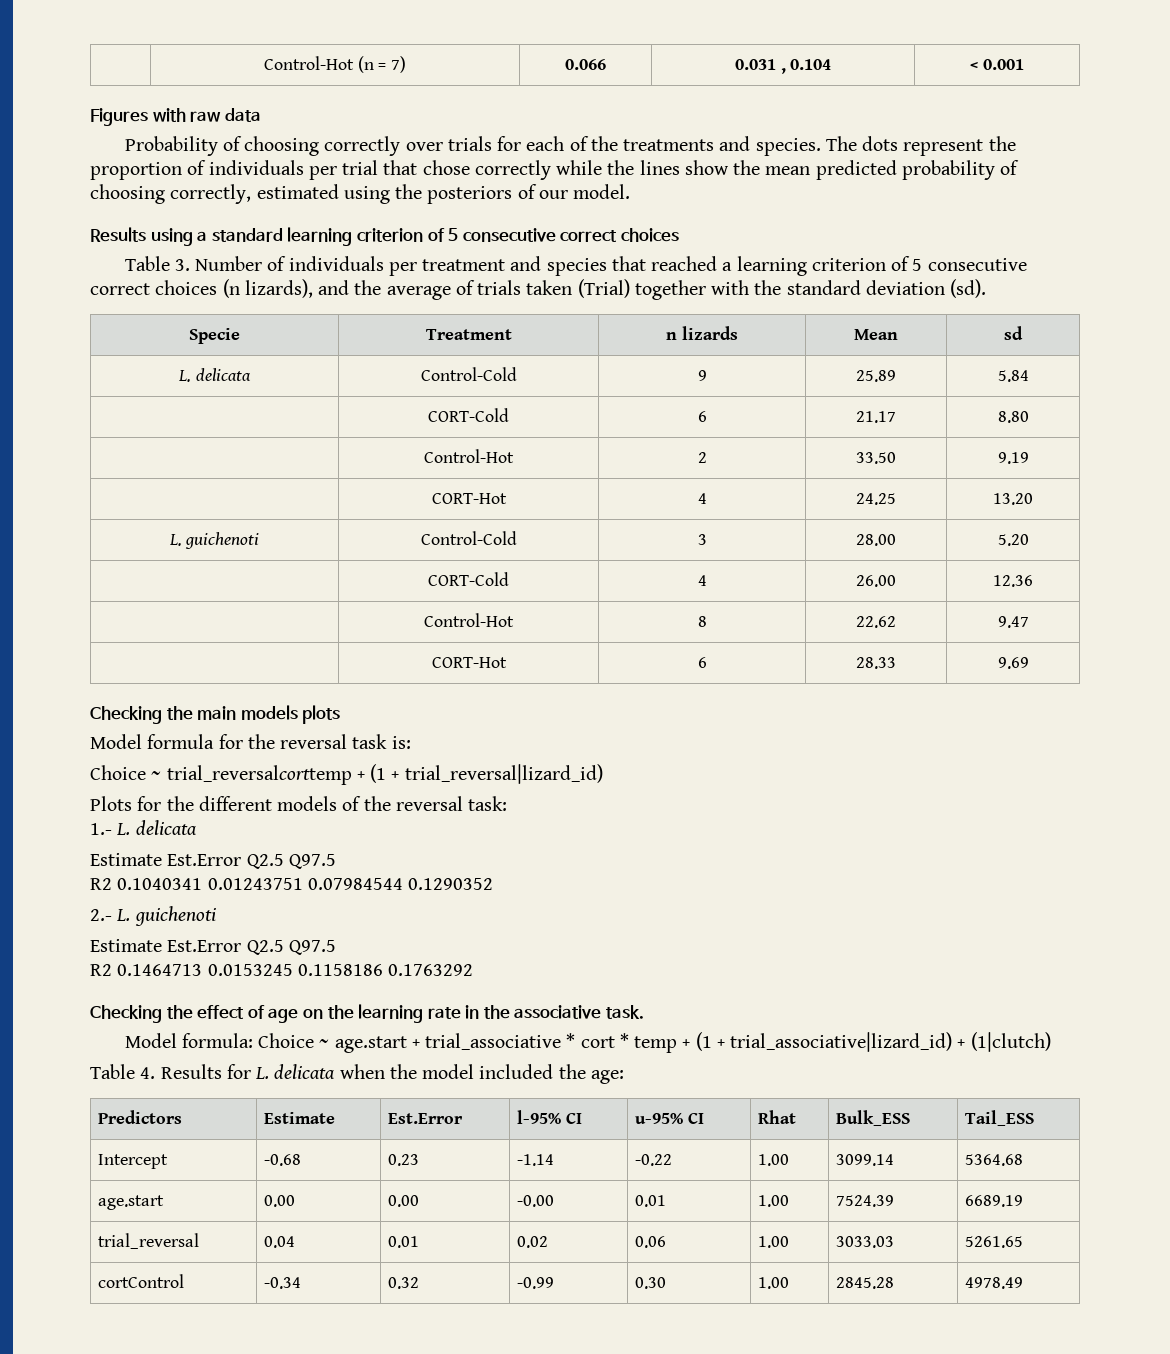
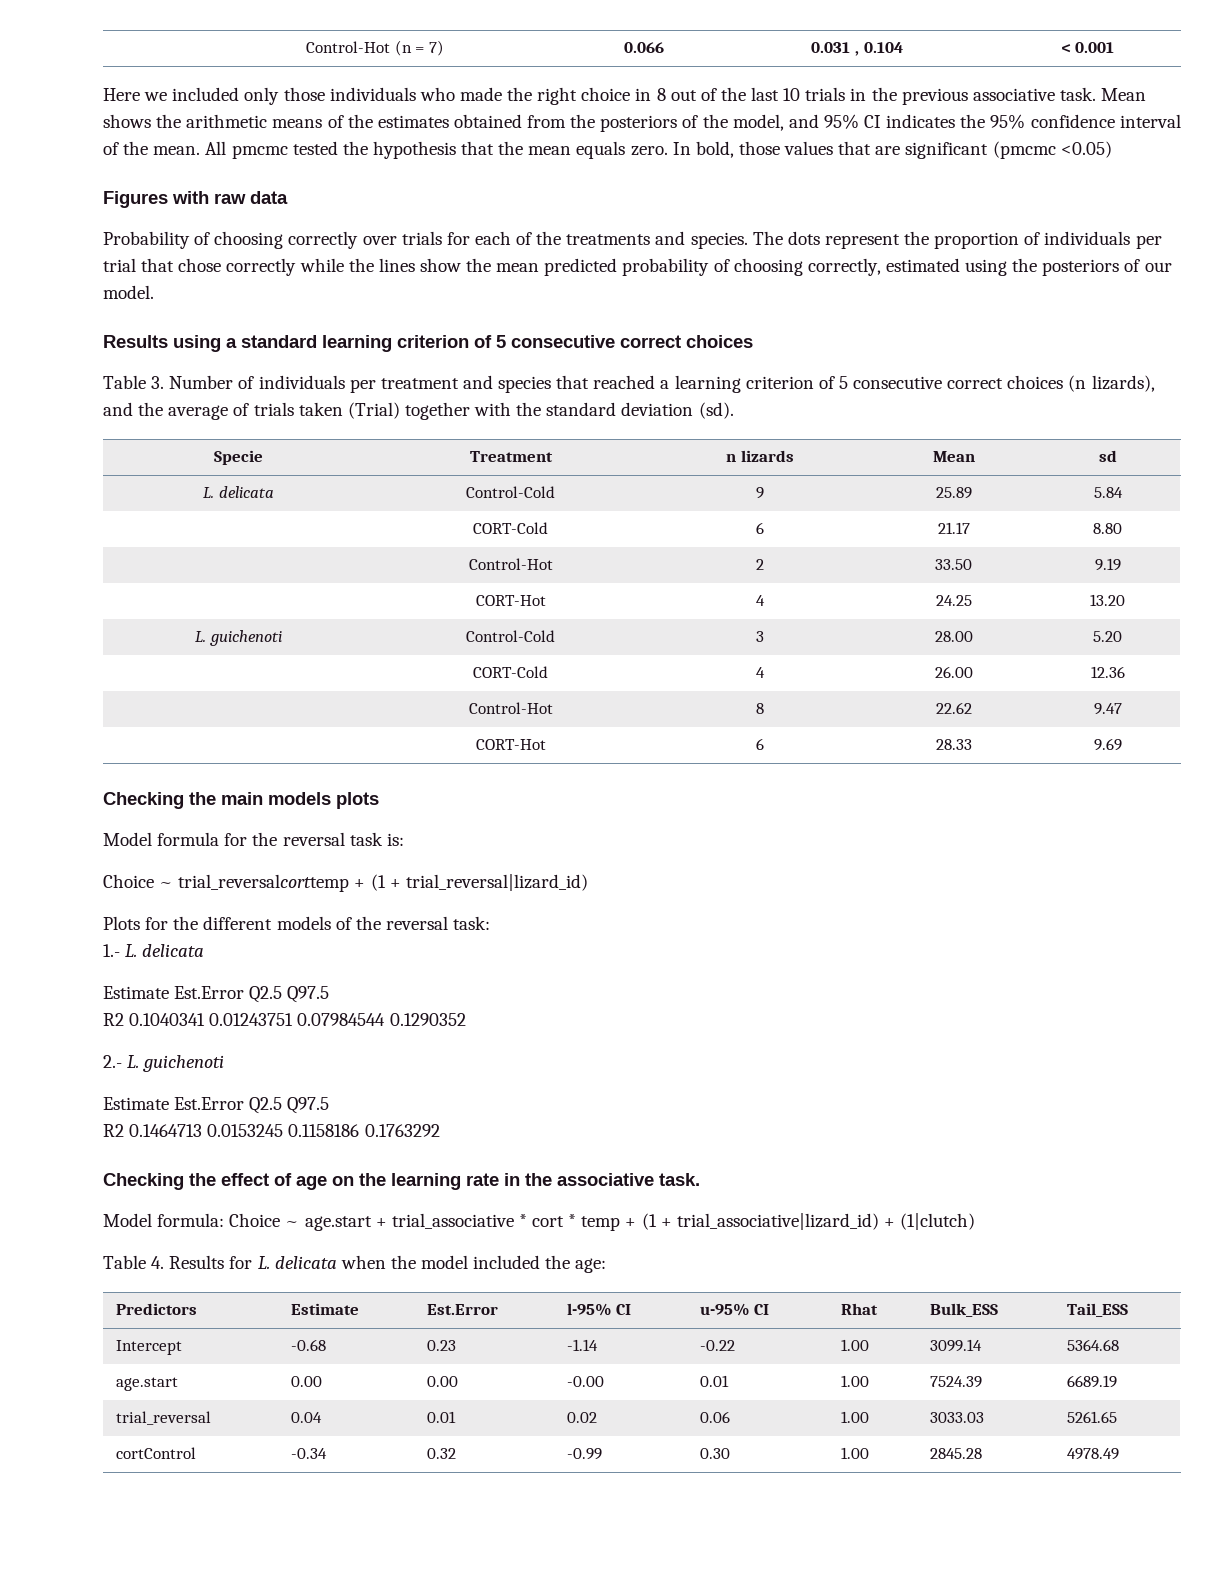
+ Here we included only those individuals who made the right choice in 8 out of the last 10 trials in the previous associative task. Mean shows the arithmetic means of the estimates obtained from the posteriors of the model, and 95% CI indicates the 95% confidence interval of the mean. All pmcmc tested the hypothesis that the mean equals zero. In bold, those values that are significant (pmcmc <0.05)

